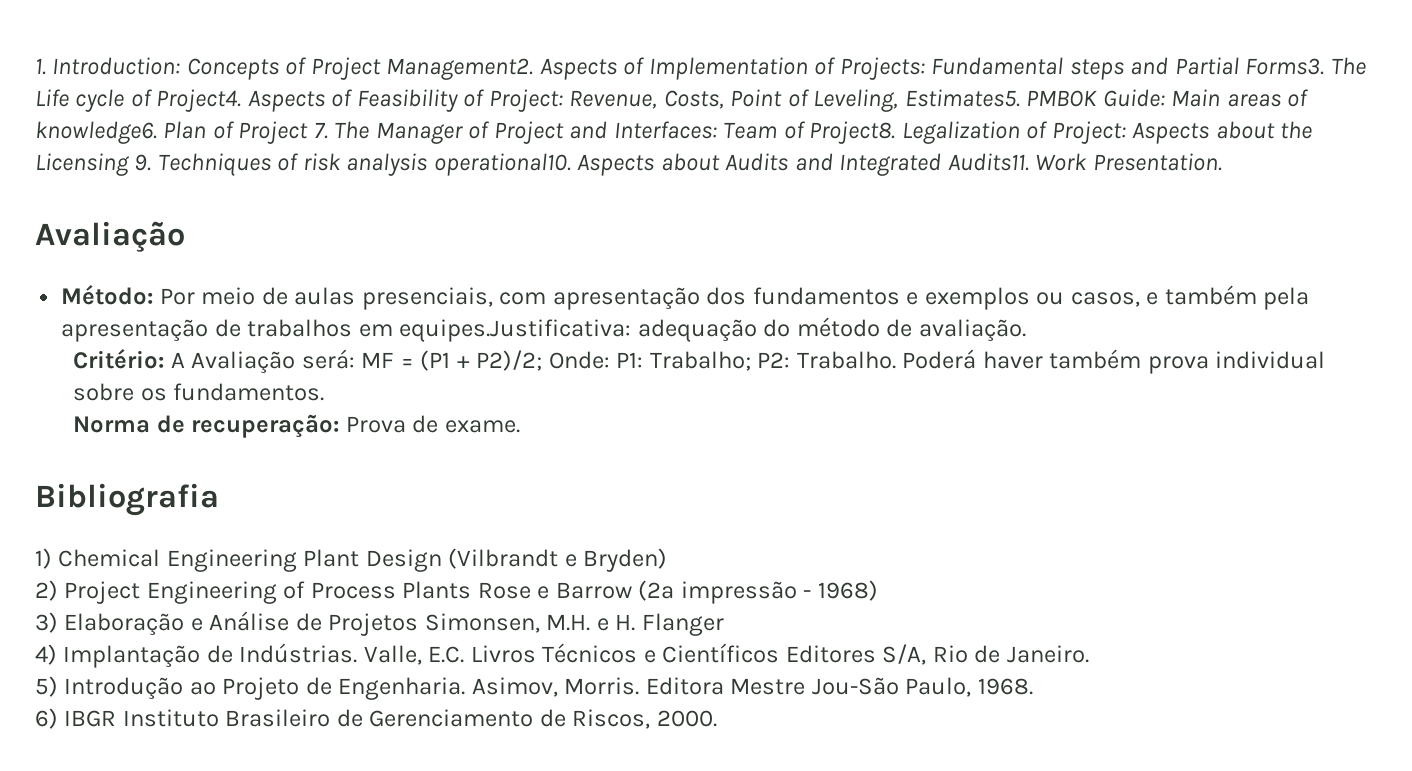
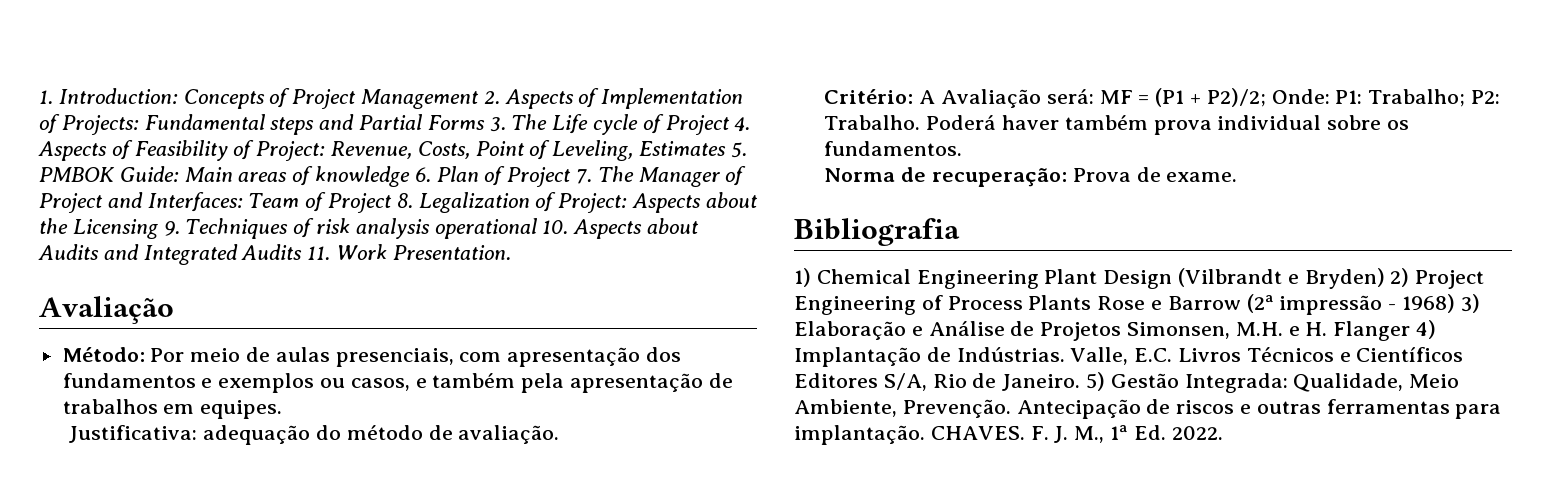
- Concepts of Project Management2. Aspects of Implementation of Projects:
+ Concepts of Project Management 2. Aspects of Implementation of Projects:
- Fundamental steps and Partial Forms3. The Life cycle of Project4. Aspects of Feasibility of Project:
+ Fundamental steps and Partial Forms 3. The Life cycle of Project 4. Aspects of Feasibility of Project:
- Revenue, Costs, Point of Leveling, Estimates5. PMBOK Guide:
+ Revenue, Costs, Point of Leveling, Estimates 5. PMBOK Guide:
- Main areas of knowledge6. Plan of Project 7. The Manager of Project and Interfaces:
+ Main areas of knowledge 6. Plan of Project 7. The Manager of Project and Interfaces:
- Team of Project8. Legalization of Project:
+ Team of Project 8. Legalization of Project:
- Aspects about the Licensing 9. Techniques of risk analysis operational10. Aspects about Audits and Integrated Audits11. Work Presentation.
+ Aspects about the Licensing 9. Techniques of risk analysis operational 10. Aspects about Audits and Integrated Audits 11. Work Presentation.
- Método: Por meio de aulas presenciais, com apresentação dos fundamentos e exemplos ou casos, e também pela apresentação de trabalhos em equipes.Justificativa: adequação do método de avaliação.
+ Método: Por meio de aulas presenciais, com apresentação dos fundamentos e exemplos ou casos, e também pela apresentação de trabalhos em equipes.
+ Justificativa: adequação do método de avaliação.
- 1) Chemical Engineering Plant Design (Vilbrandt e Bryden)
- 2) Project Engineering of Process Plants Rose e Barrow (2ª impressão - 1968)
- 3) Elaboração e Análise de Projetos Simonsen, M.H. e H. Flanger
- 4) Implantação de Indústrias.
+ 1) Chemical Engineering Plant Design (Vilbrandt e Bryden) 2) Project Engineering of Process Plants Rose e Barrow (2ª impressão - 1968) 3) Elaboração e Análise de Projetos Simonsen, M.H. e H. Flanger 4) Implantação de Indústrias.
- Valle, E.C. Livros Técnicos e Científicos Editores S/A, Rio de Janeiro.
- 5) Introdução ao Projeto de Engenharia. Asimov, Morris. Editora Mestre Jou-São Paulo, 1968.
- 6) IBGR Instituto Brasileiro de Gerenciamento de Riscos, 2000.
+ Valle, E.C. Livros Técnicos e Científicos Editores S/A, Rio de Janeiro. 5) Gestão Integrada: Qualidade, Meio Ambiente, Prevenção. Antecipação de riscos e outras ferramentas para implantação. CHAVES. F. J. M., 1ª Ed. 2022.

